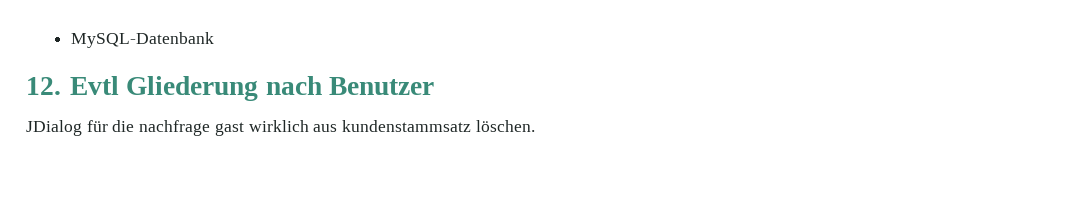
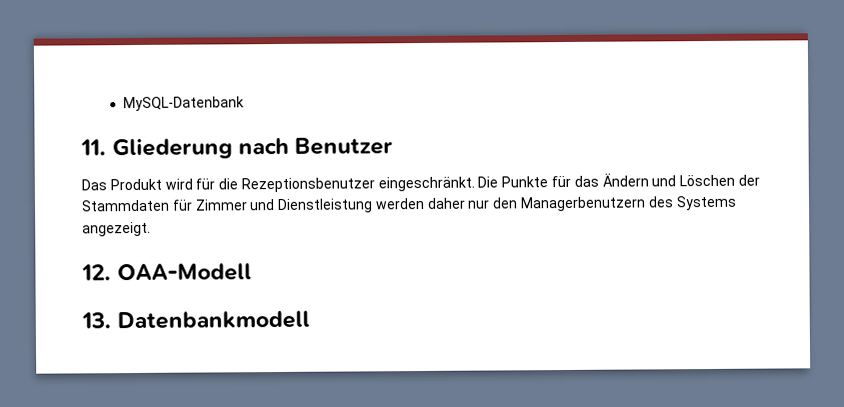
- 12. Evtl Gliederung nach Benutzer
+ 11. Gliederung nach Benutzer
- JDialog für die nachfrage gast wirklich aus kundenstammsatz löschen.
+ Das Produkt wird für die Rezeptionsbenutzer eingeschränkt. Die Punkte für das Ändern und Löschen der Stammdaten für Zimmer und Dienstleistung werden daher nur den Managerbenutzern des Systems angezeigt.
+ 12. OAA-Modell
+ 13. Datenbankmodell

